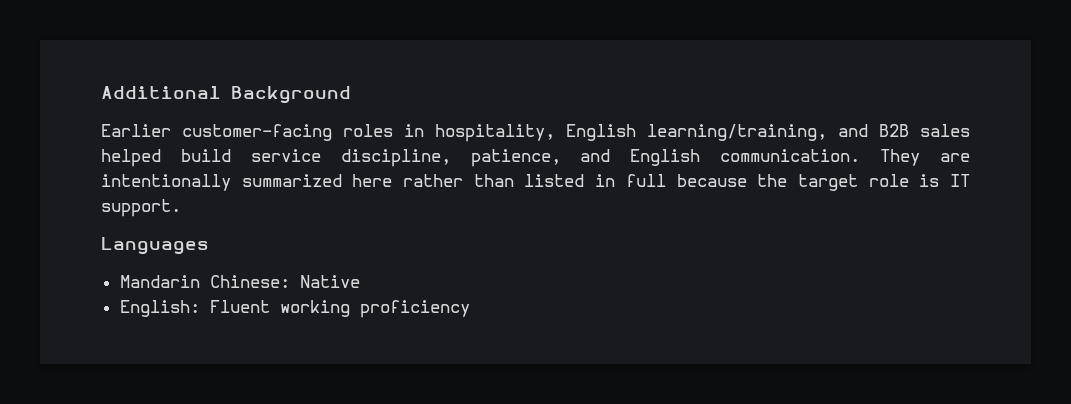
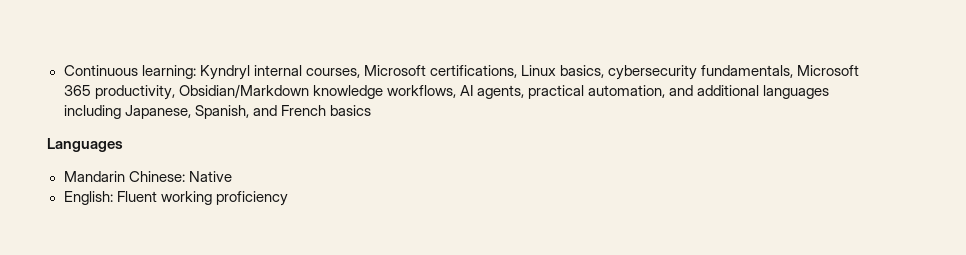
- Additional Background
- Earlier customer-facing roles in hospitality, English learning/training, and B2B sales helped build service discipline, patience, and English communication. They are intentionally summarized here rather than listed in full because the target role is IT support.
+ Continuous learning: Kyndryl internal courses, Microsoft certifications, Linux basics, cybersecurity fundamentals, Microsoft 365 productivity, Obsidian/Markdown knowledge workflows, AI agents, practical automation, and additional languages including Japanese, Spanish, and French basics

